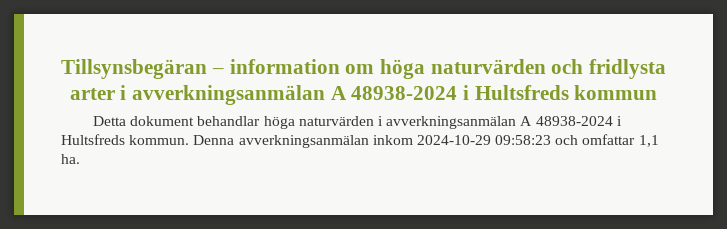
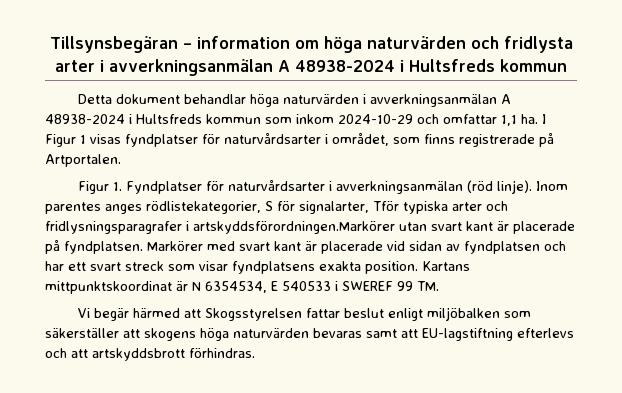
- Detta dokument behandlar höga naturvärden i avverkningsanmälan A 48938-2024 i Hultsfreds kommun. Denna avverkningsanmälan inkom 2024-10-29 09:58:23 och omfattar 1,1 ha.
+ Detta dokument behandlar höga naturvärden i avverkningsanmälan A 48938-2024 i Hultsfreds kommun som inkom 2024-10-29 och omfattar 1,1 ha.
+ I Figur 1 visas fyndplatser för naturvårdsarter i området, som finns registrerade på Artportalen.
+ Figur 1. Fyndplatser för naturvårdsarter i avverkningsanmälan (röd linje). Inom parentes anges rödlistekategorier, S för signalarter, Tför typiska arter och fridlysningsparagrafer i artskyddsförordningen.Markörer utan svart kant är placerade på fyndplatsen. Markörer med svart kant är placerade vid sidan av fyndplatsen och har ett svart streck som visar fyndplatsens exakta position. Kartans mittpunktskoordinat är N 6354534, E 540533 i SWEREF 99 TM.
+ Vi begär härmed att Skogsstyrelsen fattar beslut enligt miljöbalken som säkerställer att skogens höga naturvärden bevaras samt att EU-lagstiftning efterlevs och att artskyddsbrott förhindras.

